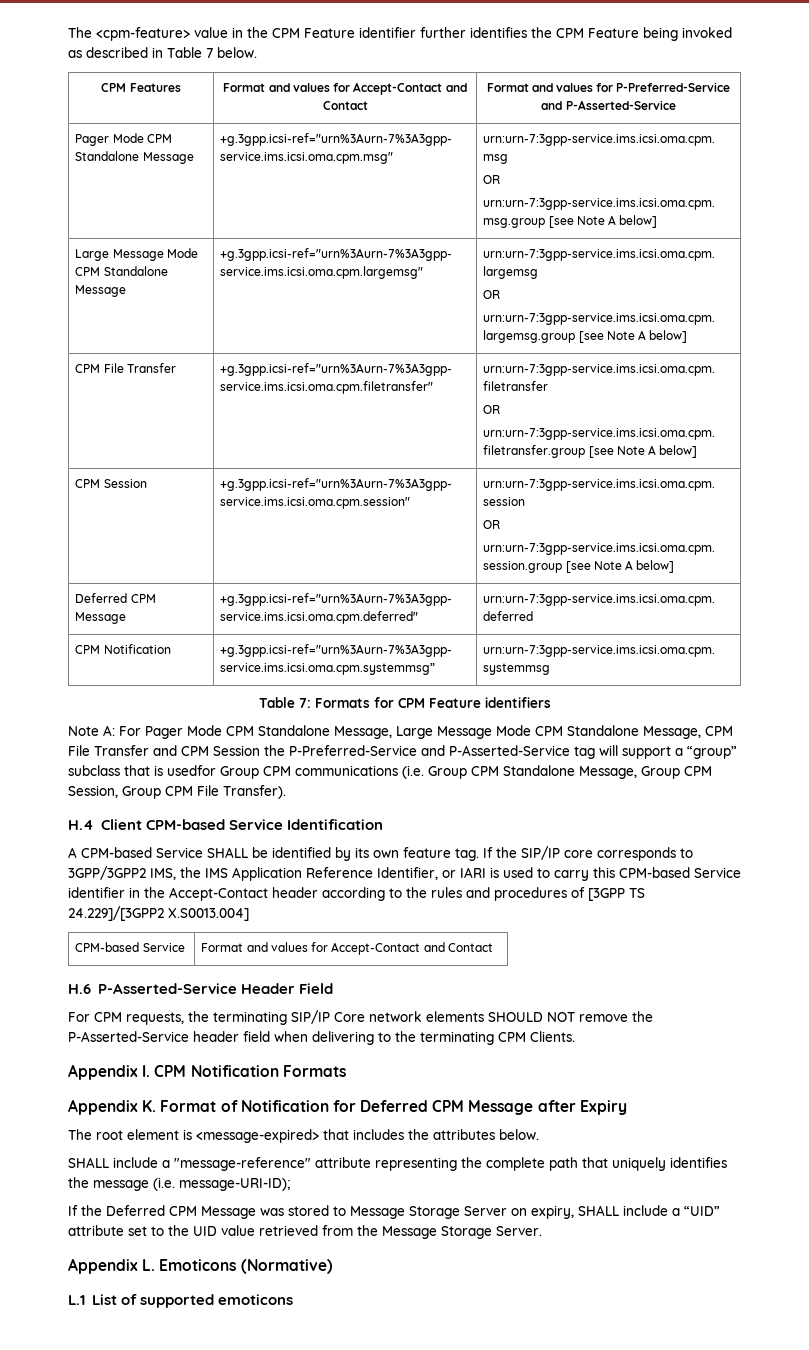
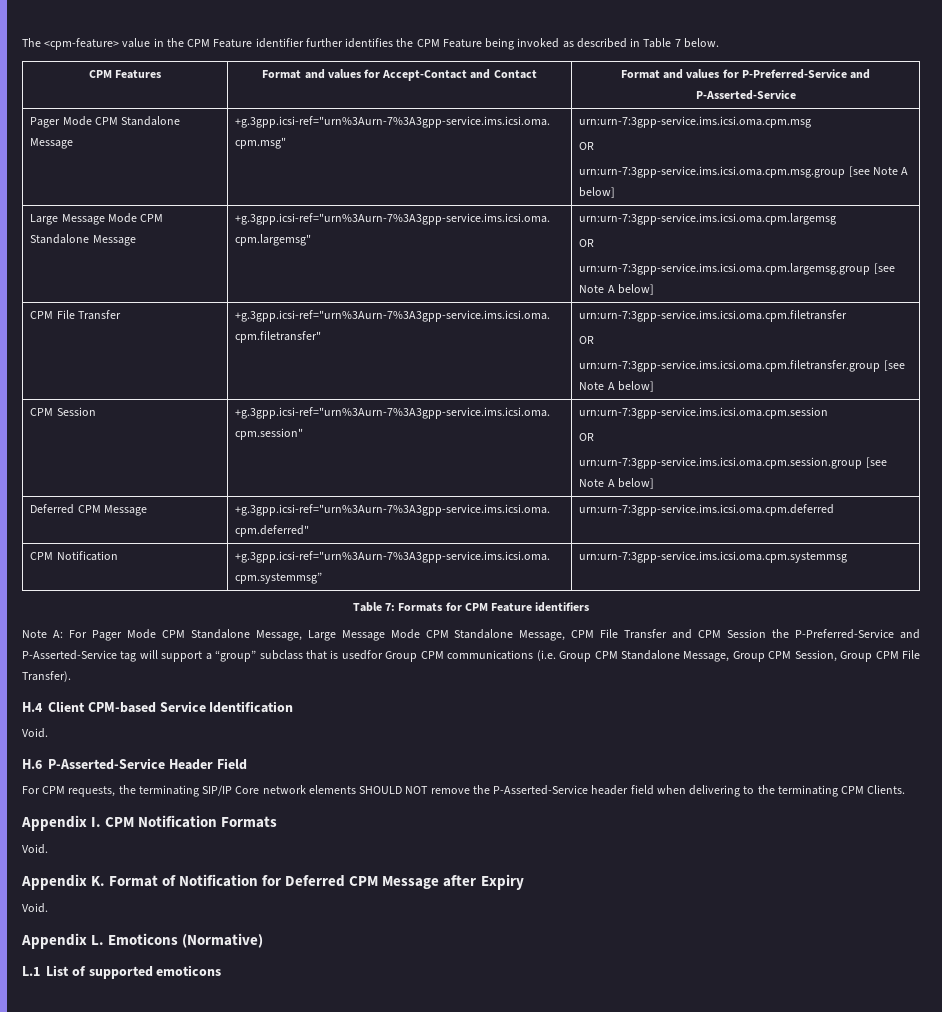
  H.4 Client CPM-based Service Identification
- A CPM-based Service SHALL be identified by its own feature tag. If the SIP/IP core corresponds to 3GPP/3GPP2 IMS, the IMS Application Reference Identifier, or IARI is used to carry this CPM-based Service identifier in the Accept-Contact header according to the rules and procedures of [3GPP TS 24.229]/[3GPP2 X.S0013.004]
- CPM-based Service | Format and values for Accept-Contact and Contact
+ Void.
  Appendix I. CPM Notification Formats
+ Void.
  Appendix K. Format of Notification for Deferred CPM Message after Expiry
- The root element is <message-expired> that includes the attributes below.
- SHALL include a "message-reference" attribute representing the complete path that uniquely identifies the message (i.e. message-URI-ID);
- If the Deferred CPM Message was stored to Message Storage Server on expiry, SHALL include a “UID” attribute set to the UID value retrieved from the Message Storage Server.
+ Void.

